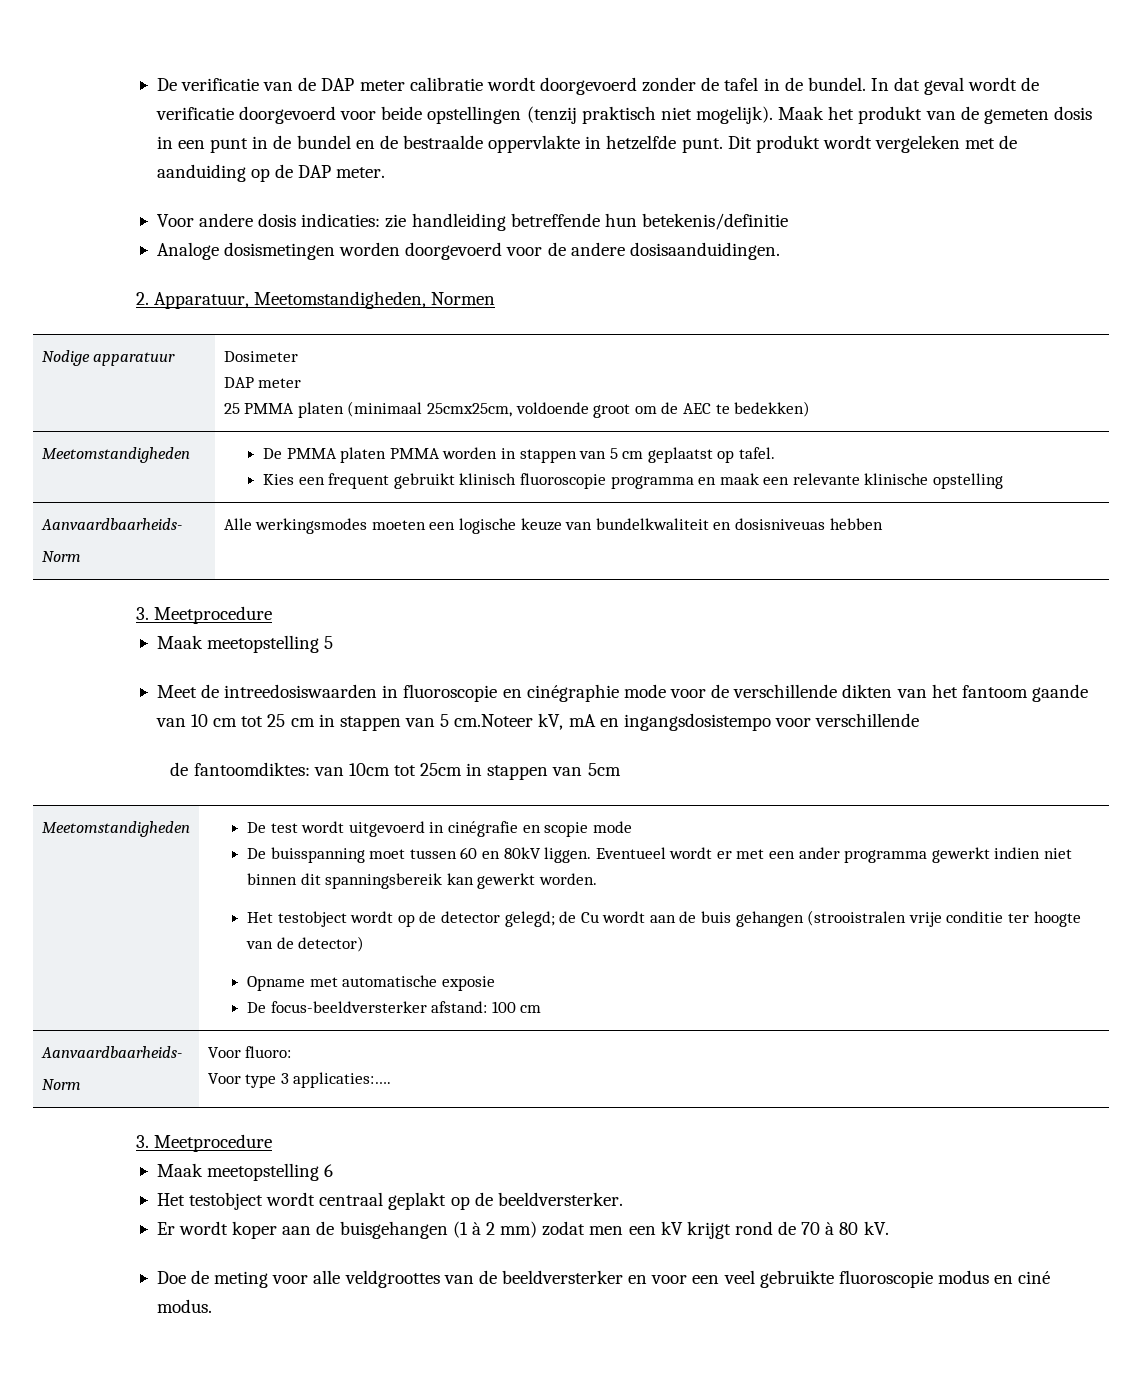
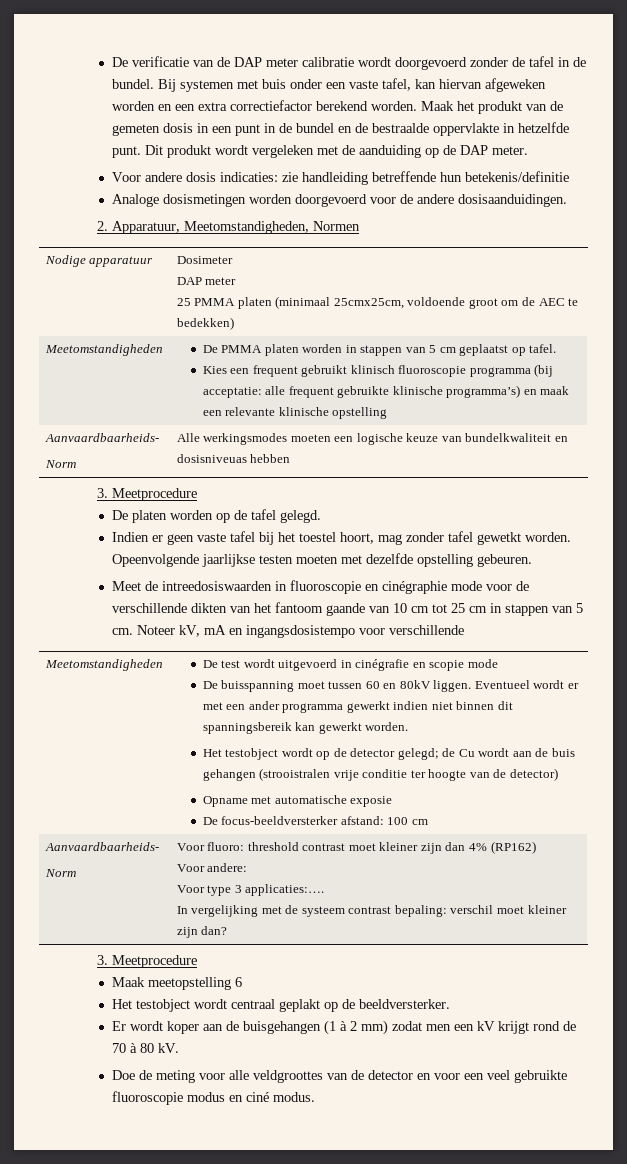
- In dat geval wordt de verificatie doorgevoerd voor beide opstellingen (tenzij praktisch niet mogelijk).
+ Bij systemen met buis onder een vaste tafel, kan hiervan afgeweken worden en een extra correctiefactor berekend worden.
- Meetomstandigheden | De PMMA platen PMMA worden in stappen van 5 cm geplaatst op tafel.
- Kies een frequent gebruikt klinisch fluoroscopie programma en maak een relevante klinische opstelling
+ Meetomstandigheden | De PMMA platen worden in stappen van 5 cm geplaatst op tafel.
+ Kies een frequent gebruikt klinisch fluoroscopie programma (bij acceptatie: alle frequent gebruikte klinische programma’s) en maak een relevante klinische opstelling
- Maak meetopstelling 5
+ De platen worden op de tafel gelegd.
+ Indien er geen vaste tafel bij het toestel hoort, mag zonder tafel gewetkt worden. Opeenvolgende jaarlijkse testen moeten met dezelfde opstelling gebeuren.
- Meet de intreedosiswaarden in fluoroscopie en cinégraphie mode voor de verschillende dikten van het fantoom gaande van 10 cm tot 25 cm in stappen van 5 cm.Noteer kV, mA en ingangsdosistempo voor verschillende
+ Meet de intreedosiswaarden in fluoroscopie en cinégraphie mode voor de verschillende dikten van het fantoom gaande van 10 cm tot 25 cm in stappen van 5 cm. Noteer kV, mA en ingangsdosistempo voor verschillende
- de fantoomdiktes: van 10cm tot 25cm in stappen van 5cm
  De focus-beeldversterker afstand: 100 cm
  Aanvaardbaarheids-
- Norm | Voor fluoro:
+ Norm | Voor fluoro: threshold contrast moet kleiner zijn dan 4% (RP162)
+ Voor andere:
  Voor type 3 applicaties:….
+ In vergelijking met de systeem contrast bepaling: verschil moet kleiner zijn dan?
- Doe de meting voor alle veldgroottes van de beeldversterker en voor een veel gebruikte fluoroscopie modus en ciné modus.
+ Doe de meting voor alle veldgroottes van de detector en voor een veel gebruikte fluoroscopie modus en ciné modus.

